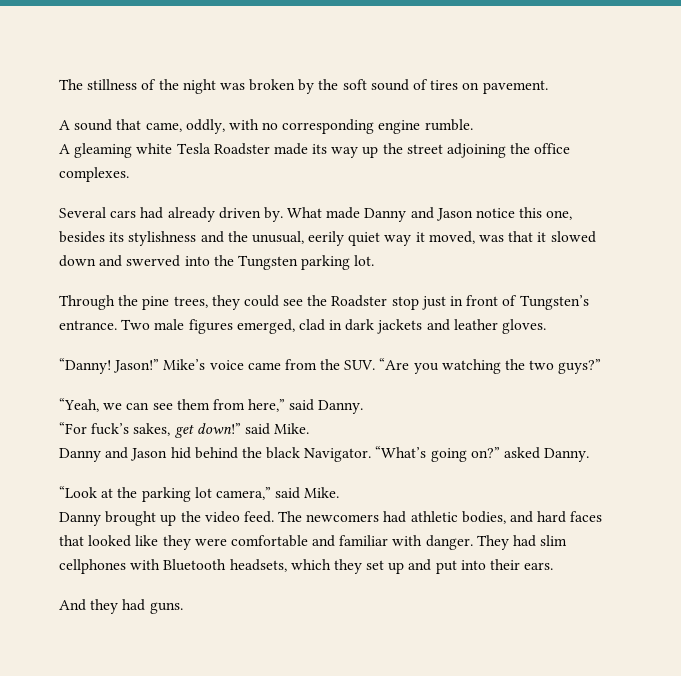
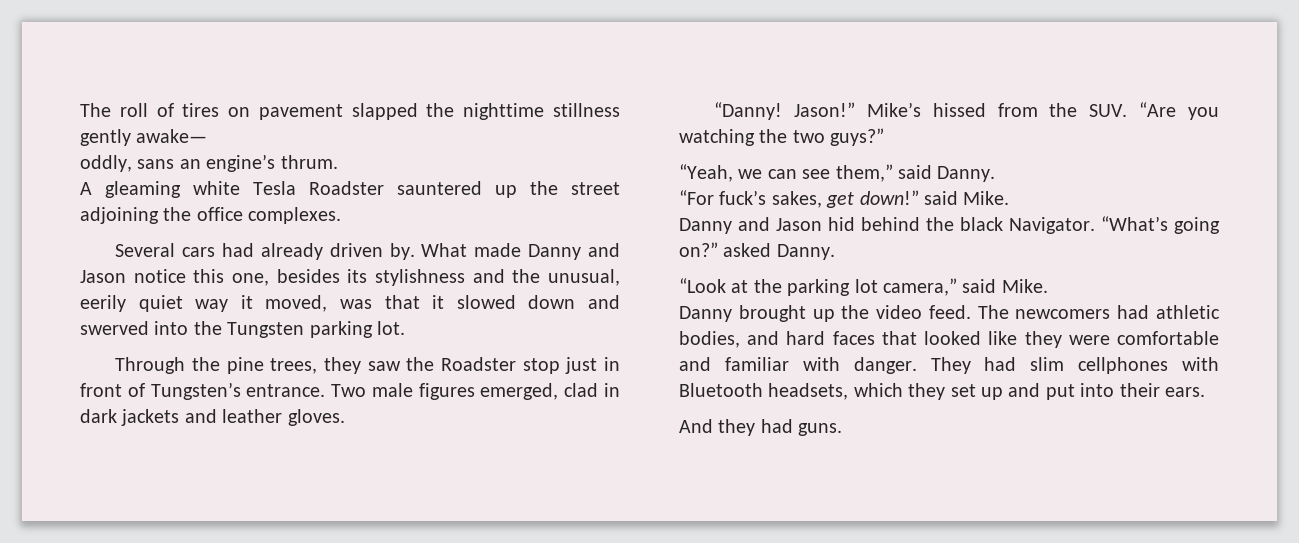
- The stillness of the night was broken by the soft sound of tires on pavement.
- A sound that came, oddly, with no corresponding engine rumble.
+ The roll of tires on pavement slapped the nighttime stillness gently awake—
+ oddly, sans an engine’s thrum.
- A gleaming white Tesla Roadster made its way up the street adjoining the office complexes.
+ A gleaming white Tesla Roadster sauntered up the street adjoining the office complexes.
- Through the pine trees, they could see the Roadster stop just in front of Tungsten’s entrance.
+ Through the pine trees, they saw the Roadster stop just in front of Tungsten’s entrance.
- Mike’s voice came from the SUV. “Are you watching the two guys?”
+ Mike’s hissed from the SUV. “Are you watching the two guys?”
- “Yeah, we can see them from here,” said Danny.
+ “Yeah, we can see them,” said Danny.

